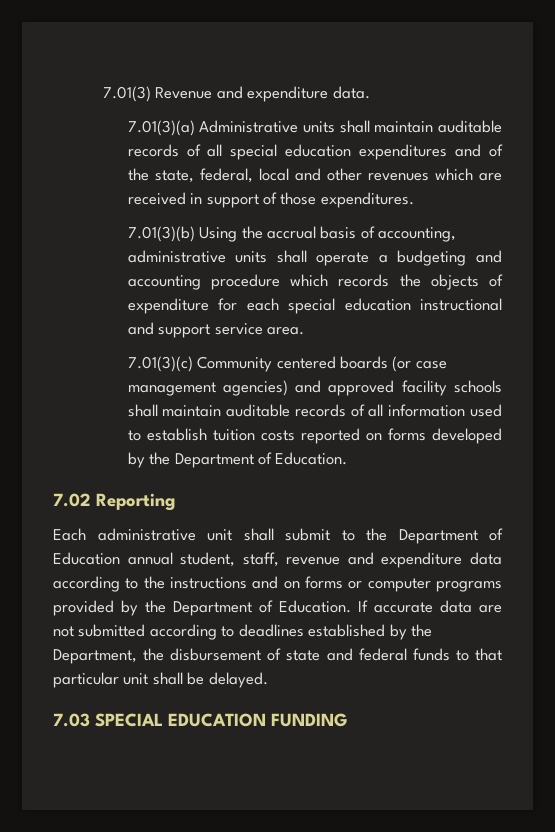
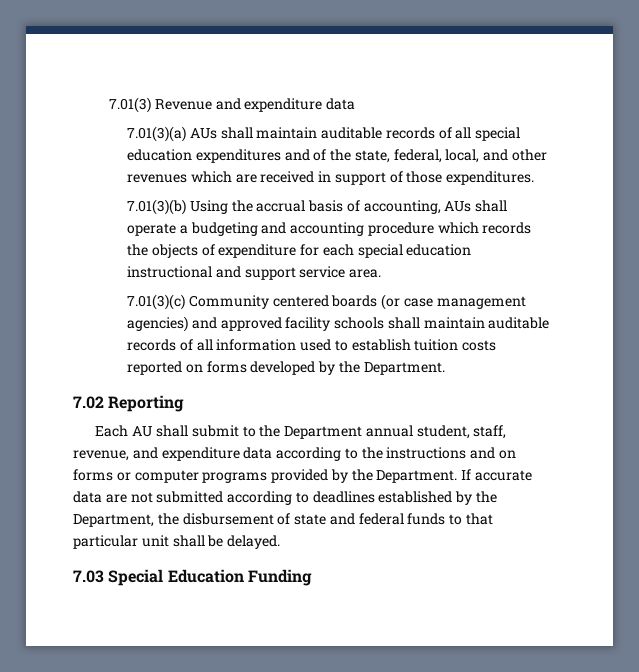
- 7.01(3) Revenue and expenditure data.
+ 7.01(3) Revenue and expenditure data
- 7.01(3)(a) Administrative units shall maintain auditable records of all special education expenditures and of the state, federal, local and other revenues which are received in support of those expenditures.
+ 7.01(3)(a) AUs shall maintain auditable records of all special education expenditures and of the state, federal, local, and other revenues which are received in support of those expenditures.
- 7.01(3)(b) Using the accrual basis of accounting, administrative units shall operate a budgeting and accounting procedure which records the objects of expenditure for each special education instructional and support service area.
+ 7.01(3)(b) Using the accrual basis of accounting, AUs shall operate a budgeting and accounting procedure which records the objects of expenditure for each special education instructional and support service area.
- 7.01(3)(c) Community centered boards (or case management agencies) and approved facility schools shall maintain auditable records of all information used to establish tuition costs reported on forms developed by the Department of Education.
+ 7.01(3)(c) Community centered boards (or case management agencies) and approved facility schools shall maintain auditable records of all information used to establish tuition costs reported on forms developed by the Department.
- Each administrative unit shall submit to the Department of Education annual student, staff, revenue and expenditure data according to the instructions and on forms or computer programs provided by the Department of Education.
+ Each AU shall submit to the Department annual student, staff, revenue, and expenditure data according to the instructions and on forms or computer programs provided by the Department.
- 7.03 SPECIAL EDUCATION FUNDING
+ 7.03 Special Education Funding

